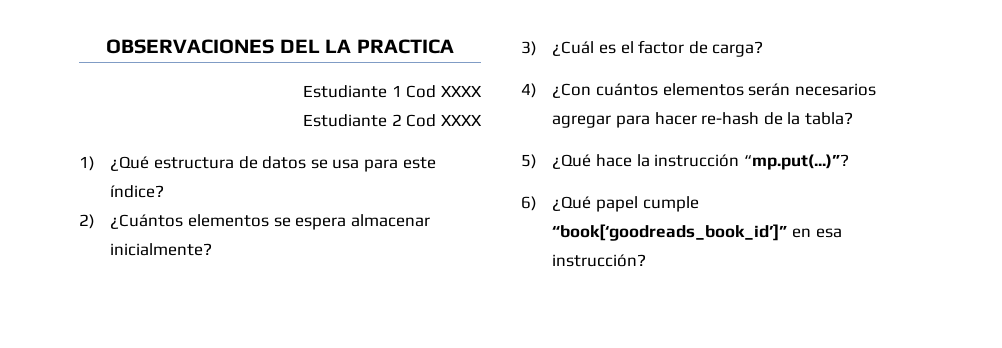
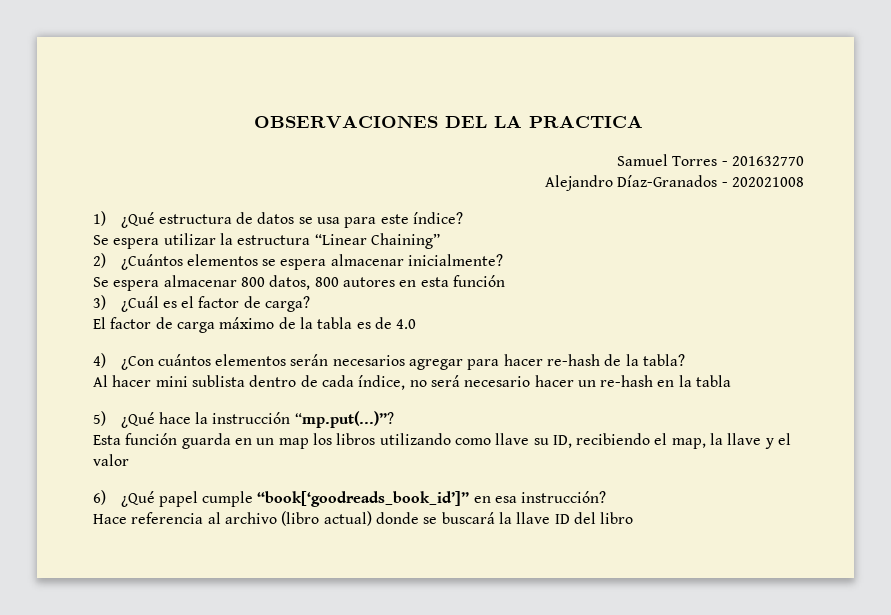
- Estudiante 1 Cod XXXX
- Estudiante 2 Cod XXXX
+ Samuel Torres - 201632770
+ Alejandro Díaz-Granados - 202021008
+ Se espera utilizar la estructura “Linear Chaining”
+ Se espera almacenar 800 datos, 800 autores en esta función
+ El factor de carga máximo de la tabla es de 4.0
+ Al hacer mini sublista dentro de cada índice, no será necesario hacer un re-hash en la tabla
+ Esta función guarda en un map los libros utilizando como llave su ID, recibiendo el map, la llave y el valor
+ Hace referencia al archivo (libro actual) donde se buscará la llave ID del libro

